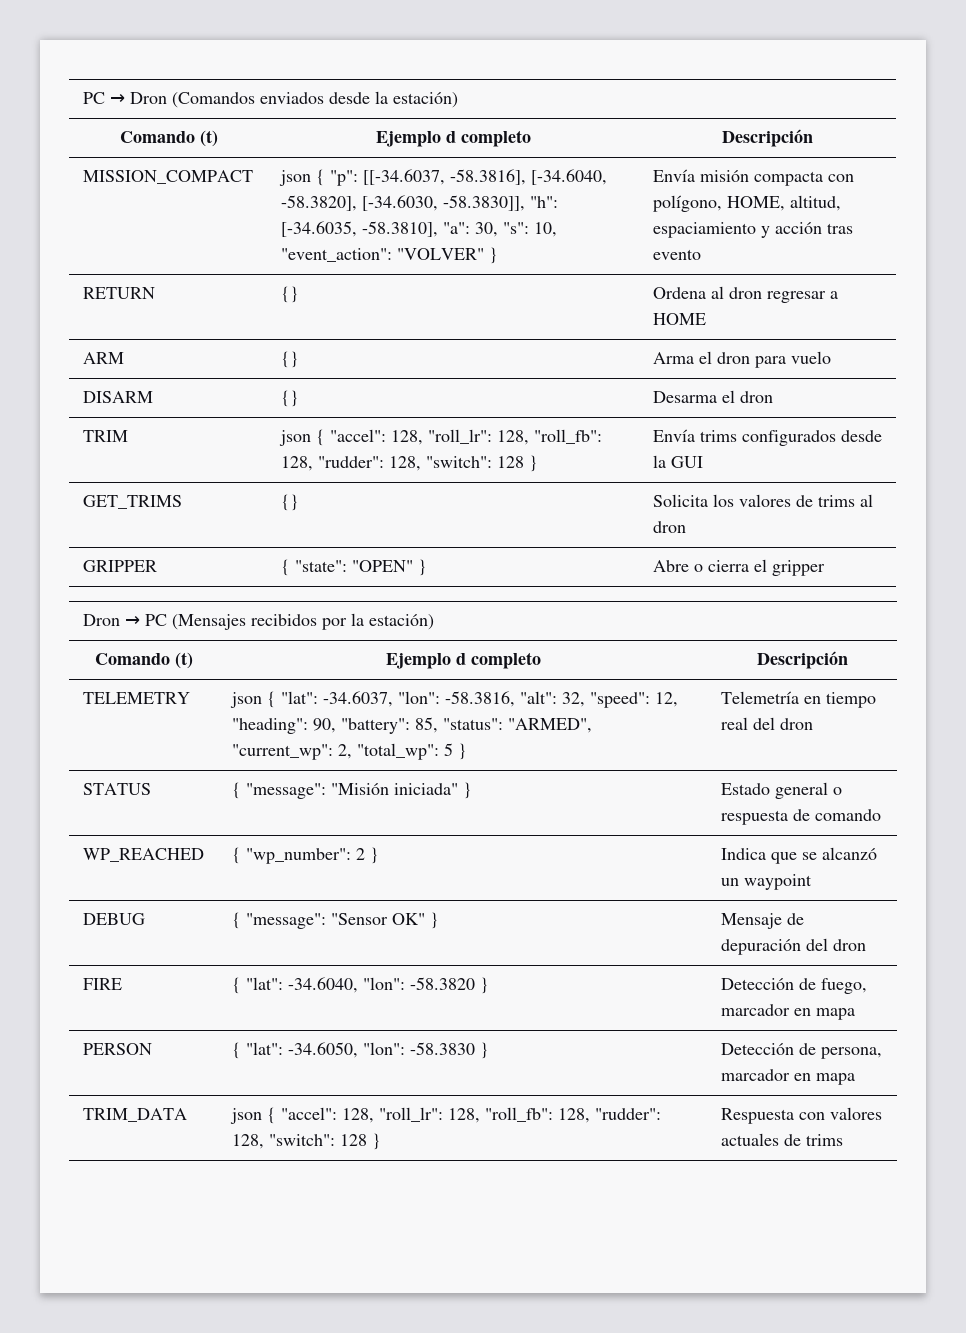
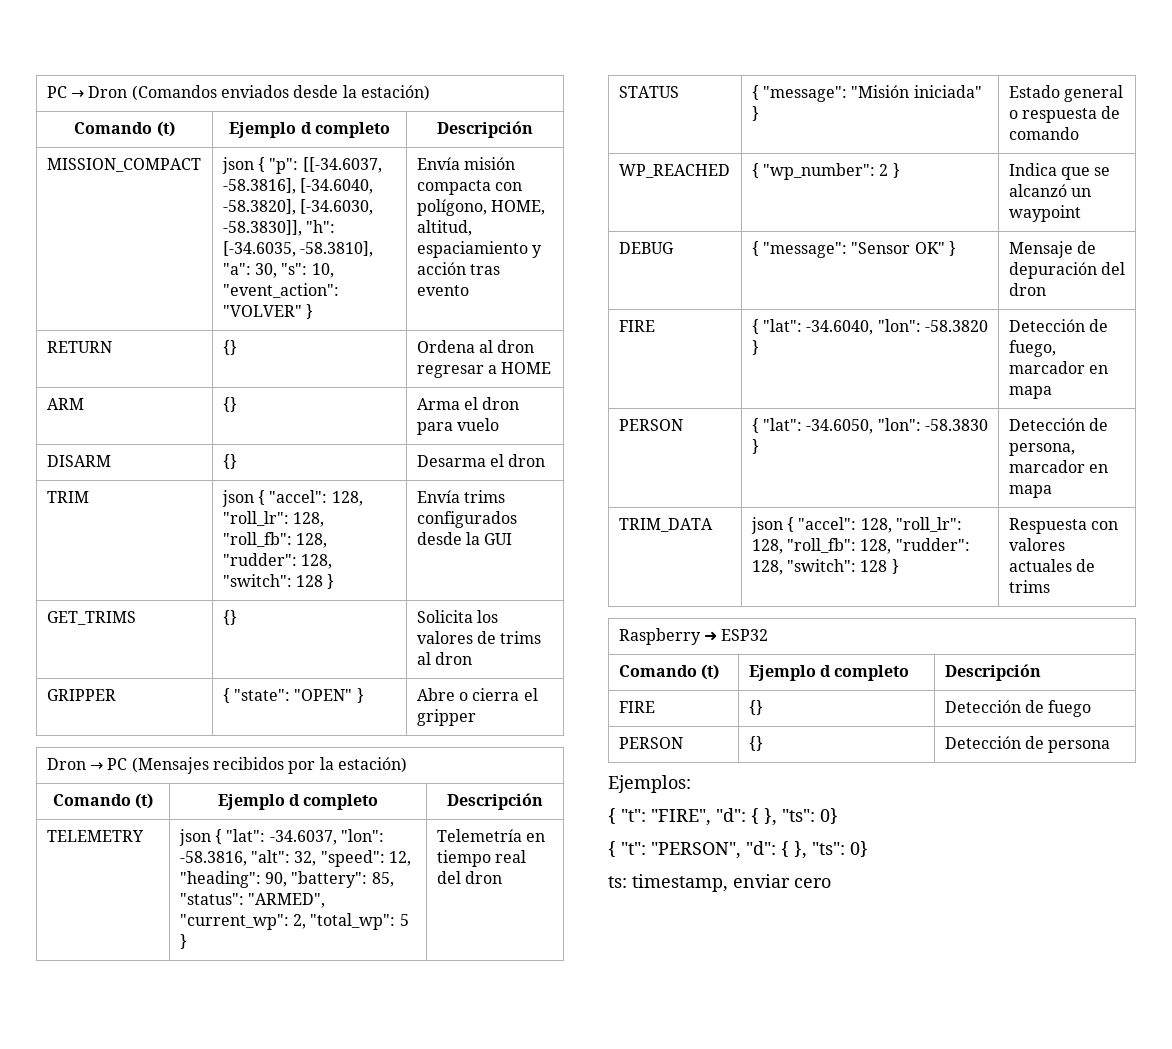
+ Raspberry ➜ ESP32
+ Comando (t) | Ejemplo d completo | Descripción
+ FIRE | {} | Detección de fuego
+ PERSON | {} | Detección de persona
+ Ejemplos:
+ { "t": "FIRE", "d": { }, "ts": 0}
+ { "t": "PERSON", "d": { }, "ts": 0}
+ ts: timestamp, enviar cero

